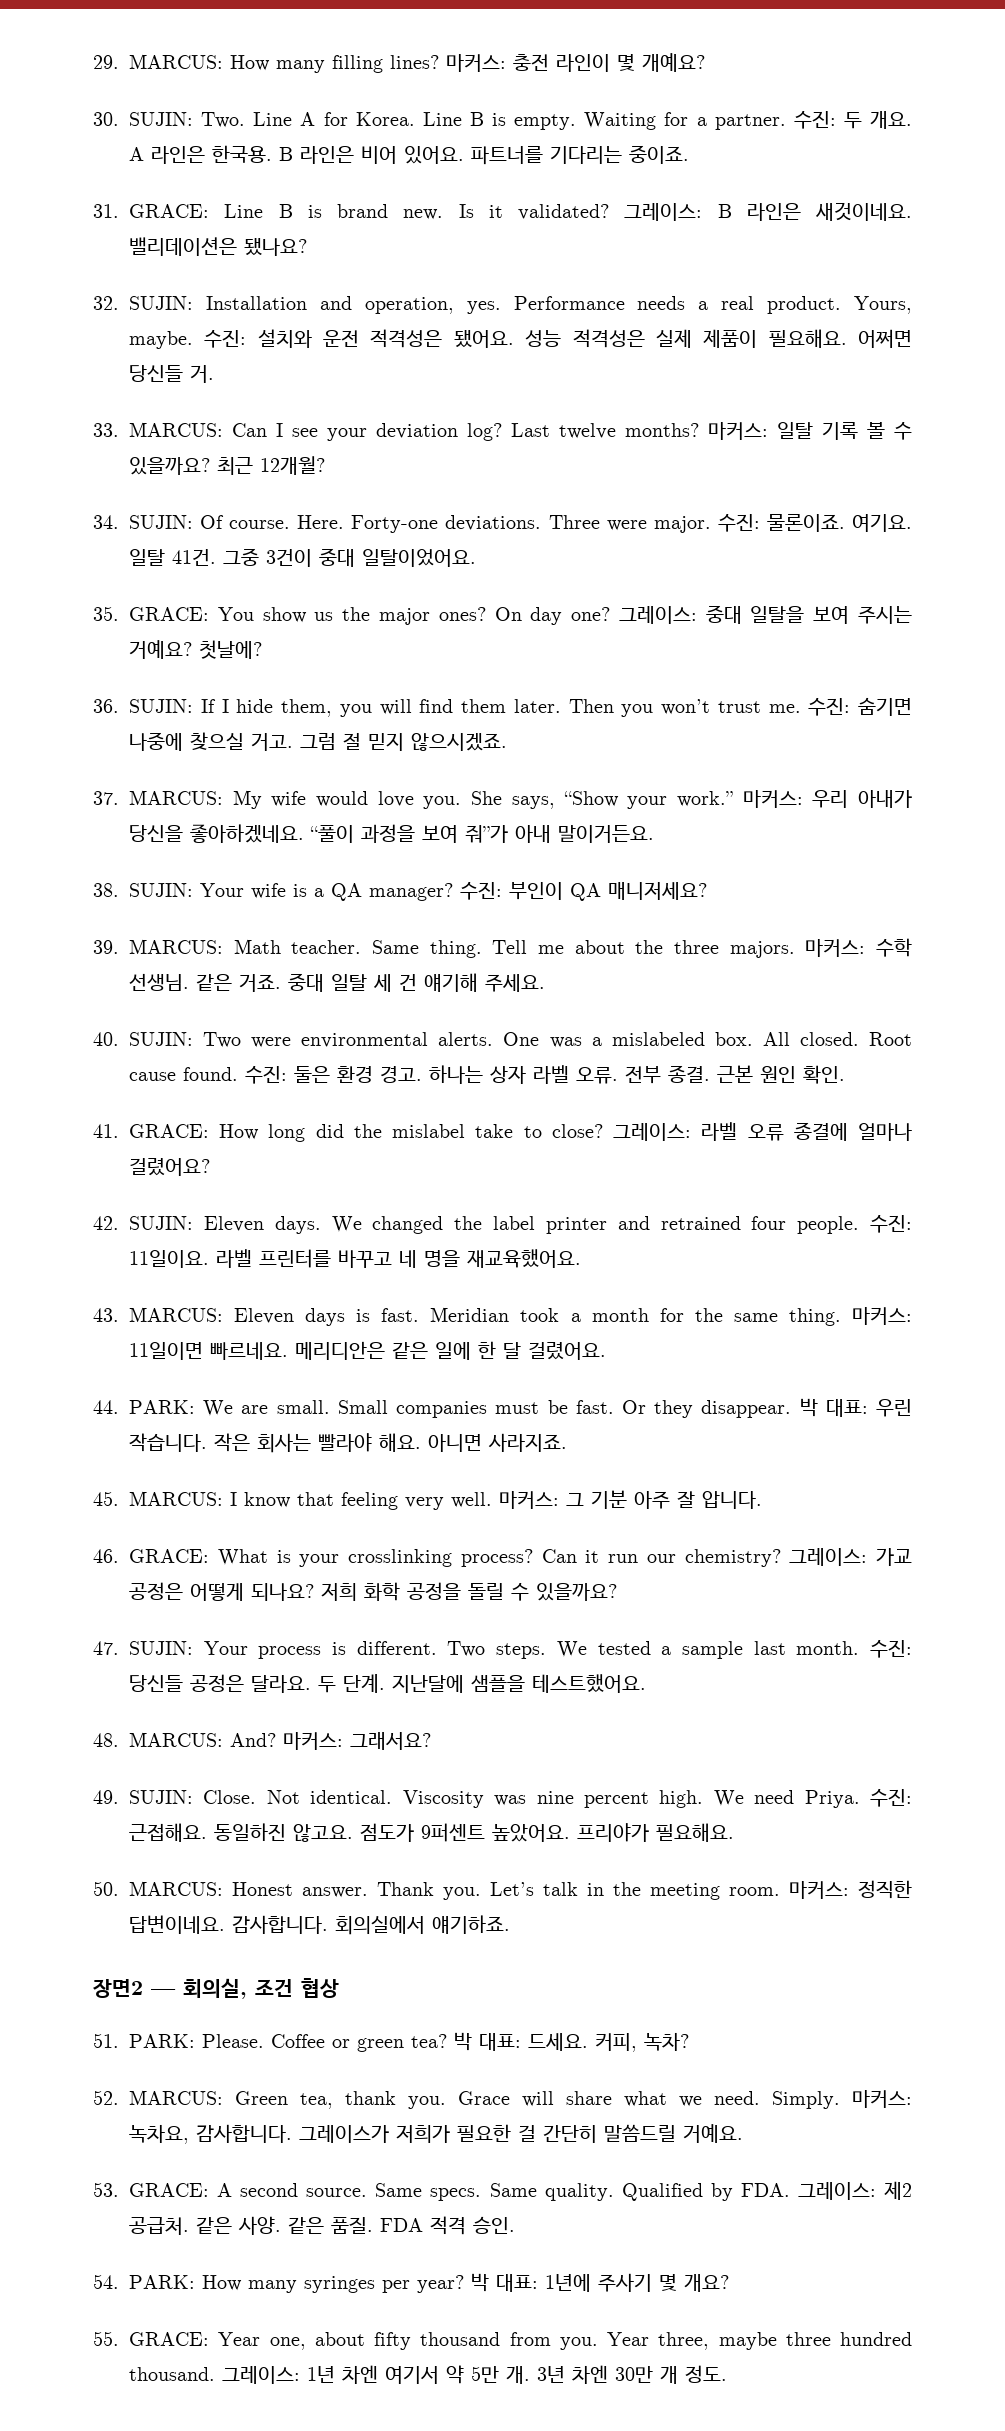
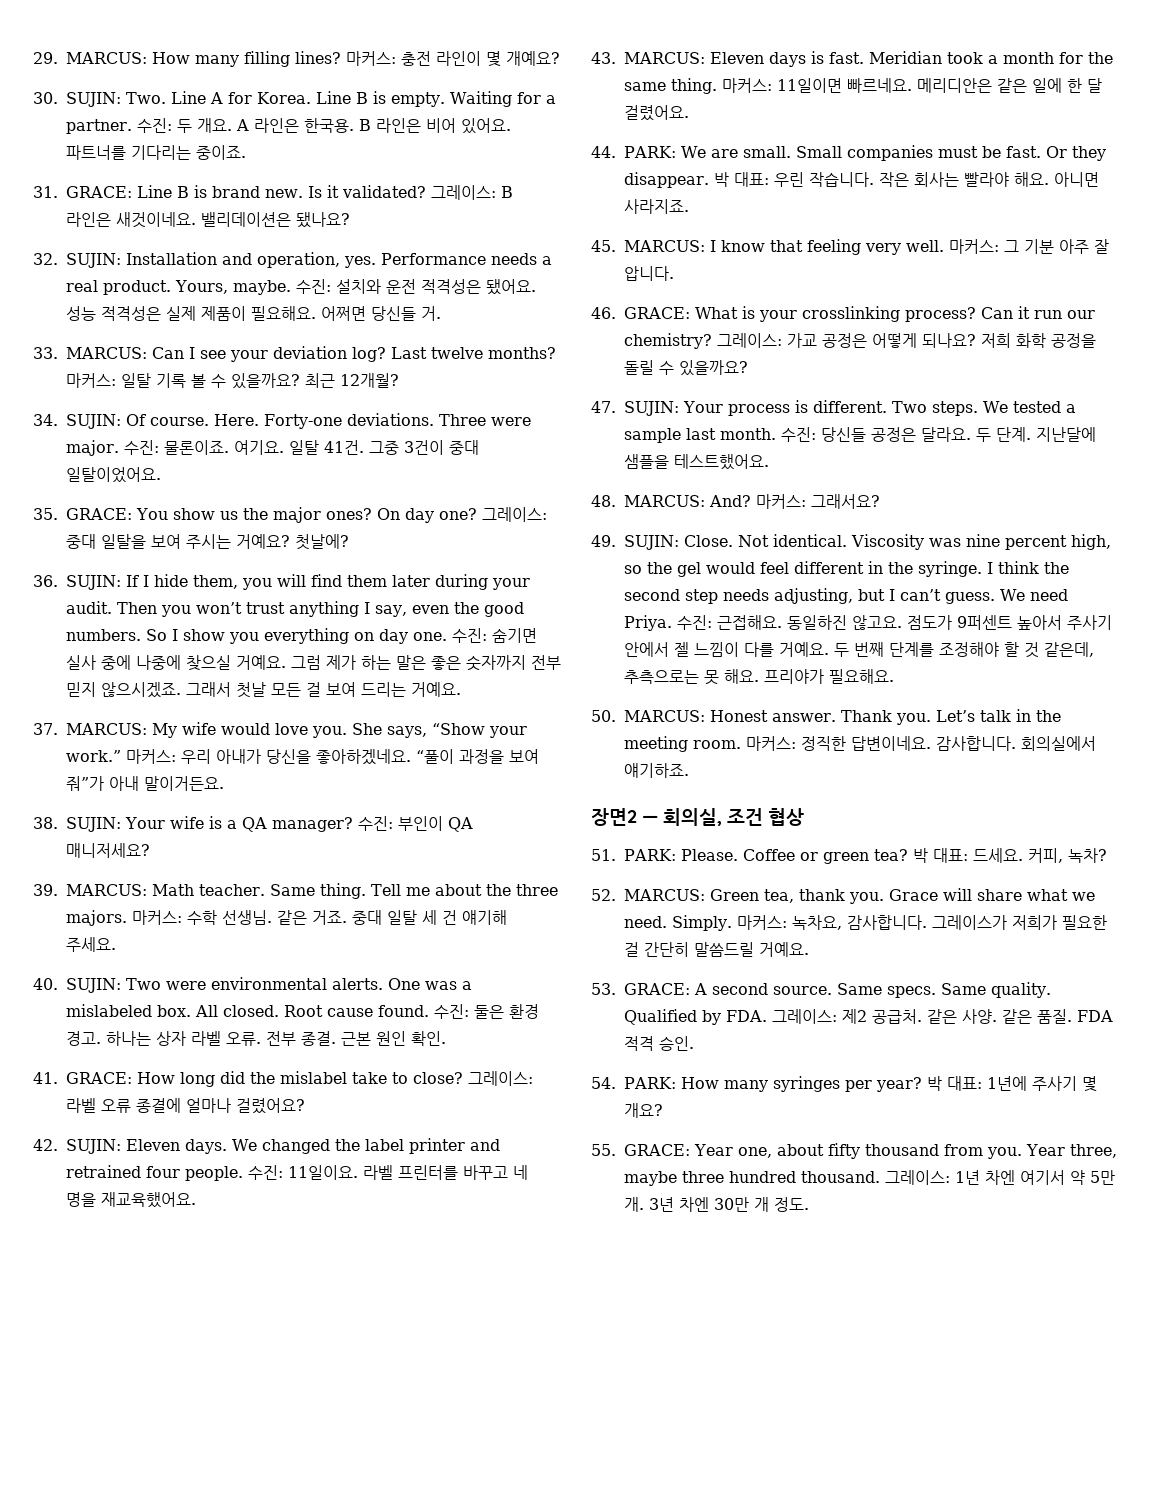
- 36. SUJIN: If I hide them, you will find them later. Then you won’t trust me. 수진: 숨기면 나중에 찾으실 거고. 그럼 절 믿지 않으시겠죠.
+ 36. SUJIN: If I hide them, you will find them later during your audit. Then you won’t trust anything I say, even the good numbers. So I show you everything on day one. 수진: 숨기면 실사 중에 나중에 찾으실 거예요. 그럼 제가 하는 말은 좋은 숫자까지 전부 믿지 않으시겠죠. 그래서 첫날 모든 걸 보여 드리는 거예요.
- Viscosity was nine percent high.
+ Viscosity was nine percent high, so the gel would feel different in the syringe. I think the second step needs adjusting, but I can’t guess.
- 점도가 9퍼센트 높았어요.
+ 점도가 9퍼센트 높아서 주사기 안에서 젤 느낌이 다를 거예요. 두 번째 단계를 조정해야 할 것 같은데, 추측으로는 못 해요.

